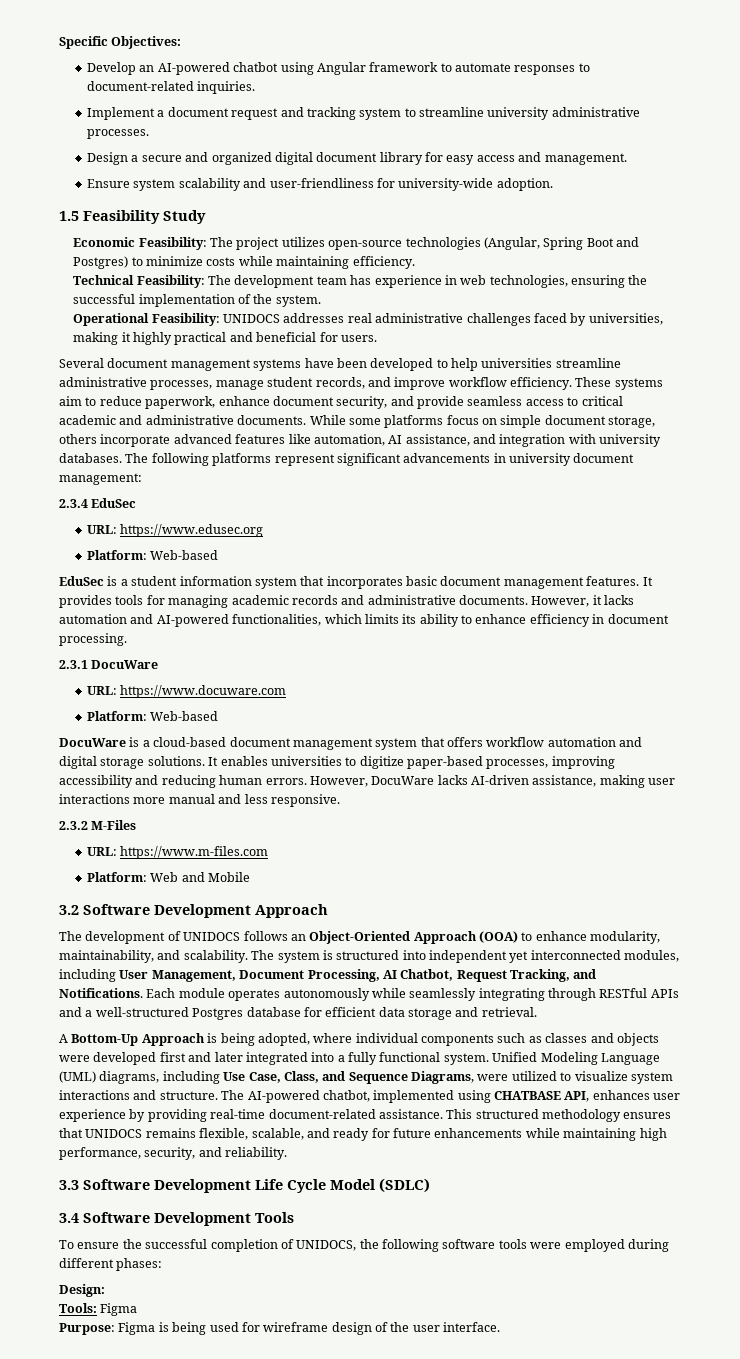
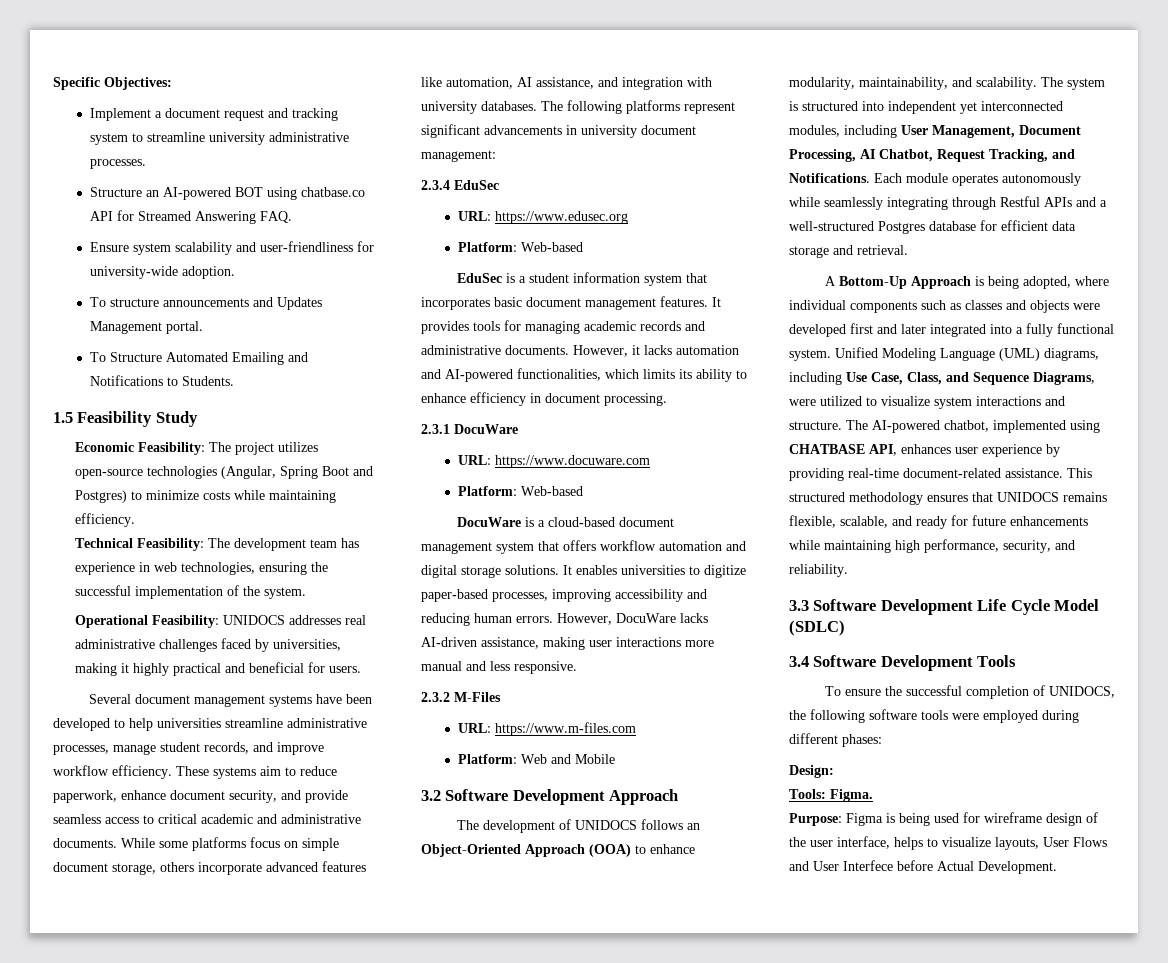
- Develop an AI-powered chatbot using Angular framework to automate responses to document-related inquiries.
- Design a secure and organized digital document library for easy access and management.
+ Structure an AI-powered BOT using chatbase.co API for Streamed Answering FAQ.
+ To structure announcements and Updates Management portal.
+ To Structure Automated Emailing and Notifications to Students.
- Each module operates autonomously while seamlessly integrating through RESTful APIs and a well-structured Postgres database for efficient data storage and retrieval.
+ Each module operates autonomously while seamlessly integrating through Restful APIs and a well-structured Postgres database for efficient data storage and retrieval.
- Tools: Figma
+ Tools: Figma.
- Purpose: Figma is being used for wireframe design of the user interface.
+ Purpose: Figma is being used for wireframe design of the user interface, helps to visualize layouts, User Flows and User Interfece before Actual Development.

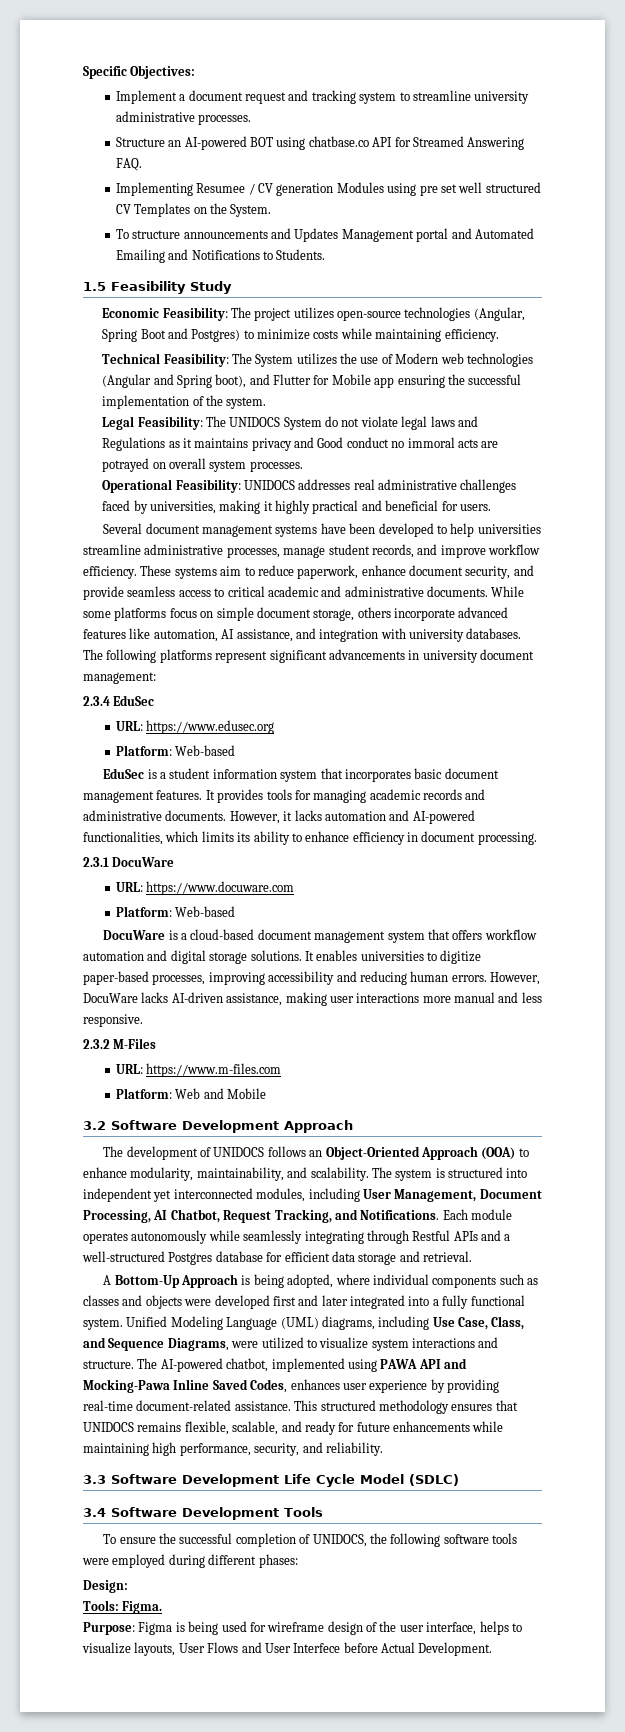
- Ensure system scalability and user-friendliness for university-wide adoption.
+ Implementing Resumee / CV generation Modules using pre set well structured CV Templates on the System.
- To structure announcements and Updates Management portal.
- To Structure Automated Emailing and Notifications to Students.
+ To structure announcements and Updates Management portal and Automated Emailing and Notifications to Students.
- Technical Feasibility: The development team has experience in web technologies, ensuring the successful implementation of the system.
+ Technical Feasibility: The System utilizes the use of Modern web technologies (Angular and Spring boot), and Flutter for Mobile app ensuring the successful implementation of the system.
+ Legal Feasibility: The UNIDOCS System do not violate legal laws and Regulations as it maintains privacy and Good conduct no immoral acts are potrayed on overall system processes.
- The AI-powered chatbot, implemented using CHATBASE API, enhances user experience by providing real-time document-related assistance.
+ The AI-powered chatbot, implemented using PAWA API and Mocking-Pawa Inline Saved Codes, enhances user experience by providing real-time document-related assistance.

